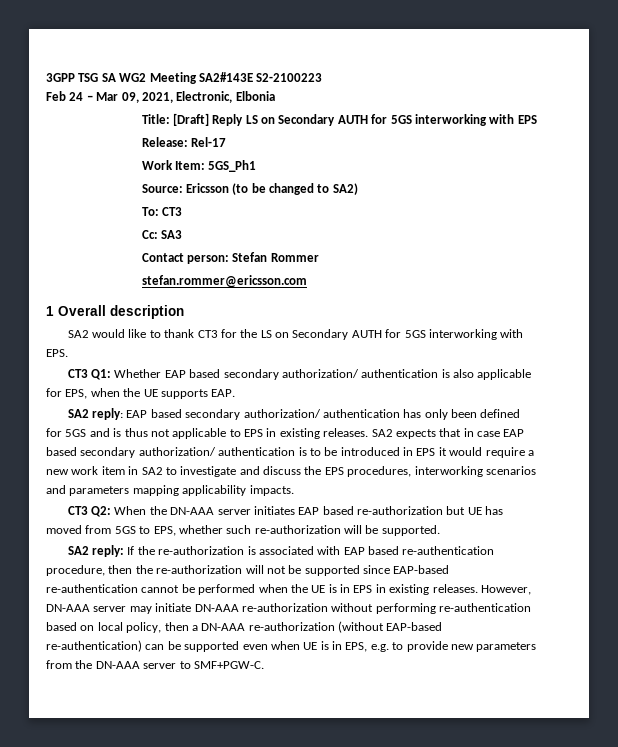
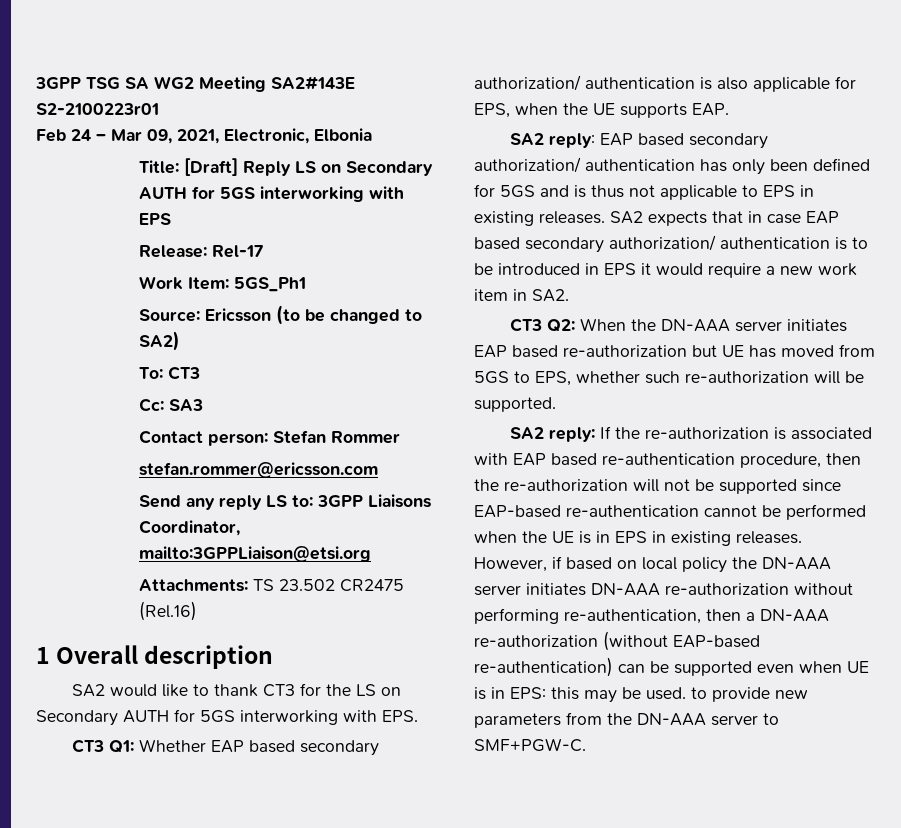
- 3GPP TSG SA WG2 Meeting SA2#143E S2-2100223
+ 3GPP TSG SA WG2 Meeting SA2#143E S2-2100223r01
+ Send any reply LS to: 3GPP Liaisons Coordinator, mailto:3GPPLiaison@etsi.org
+ Attachments: TS 23.502 CR2475 (Rel.16)
- SA2 expects that in case EAP based secondary authorization/ authentication is to be introduced in EPS it would require a new work item in SA2 to investigate and discuss the EPS procedures, interworking scenarios and parameters mapping applicability impacts.
+ SA2 expects that in case EAP based secondary authorization/ authentication is to be introduced in EPS it would require a new work item in SA2.
- However, DN-AAA server may initiate DN-AAA re-authorization without performing re-authentication based on local policy, then a DN-AAA re-authorization (without EAP-based re-authentication) can be supported even when UE is in EPS, e.g. to provide new parameters from the DN-AAA server to SMF+PGW-C.
+ However, if based on local policy the DN-AAA server initiates DN-AAA re-authorization without performing re-authentication, then a DN-AAA re-authorization (without EAP-based re-authentication) can be supported even when UE is in EPS: this may be used. to provide new parameters from the DN-AAA server to SMF+PGW-C.

